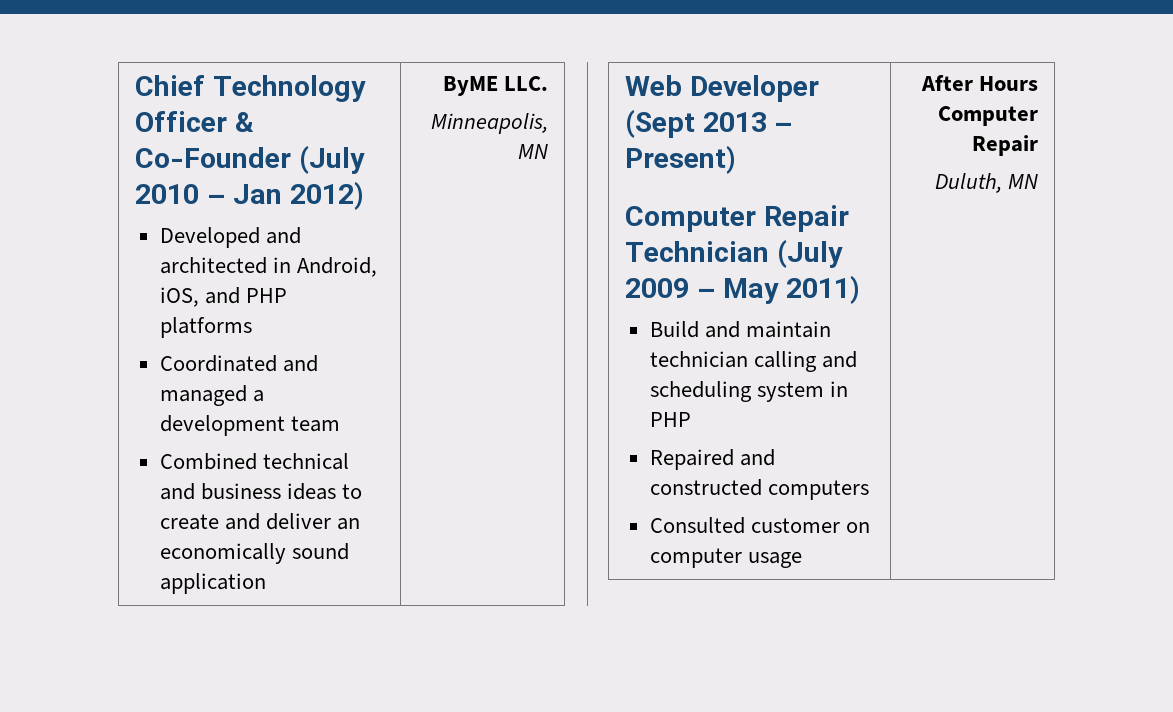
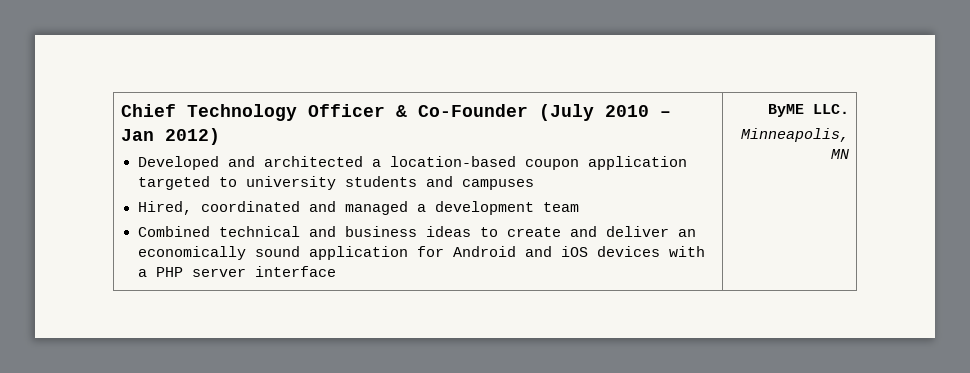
- Developed and architected in Android, iOS, and PHP platforms
- Coordinated and managed a development team
+ Developed and architected a location-based coupon application targeted to university students and campuses
+ Hired, coordinated and managed a development team
- Combined technical and business ideas to create and deliver an economically sound application | ByME LLC.
+ Combined technical and business ideas to create and deliver an economically sound application for Android and iOS devices with a PHP server interface | ByME LLC.
  Minneapolis, MN
- Web Developer (Sept 2013 – Present)
- Computer Repair Technician (July 2009 – May 2011)
- Build and maintain technician calling and scheduling system in PHP
- Repaired and constructed computers
- Consulted customer on computer usage | After Hours Computer Repair
- Duluth, MN

